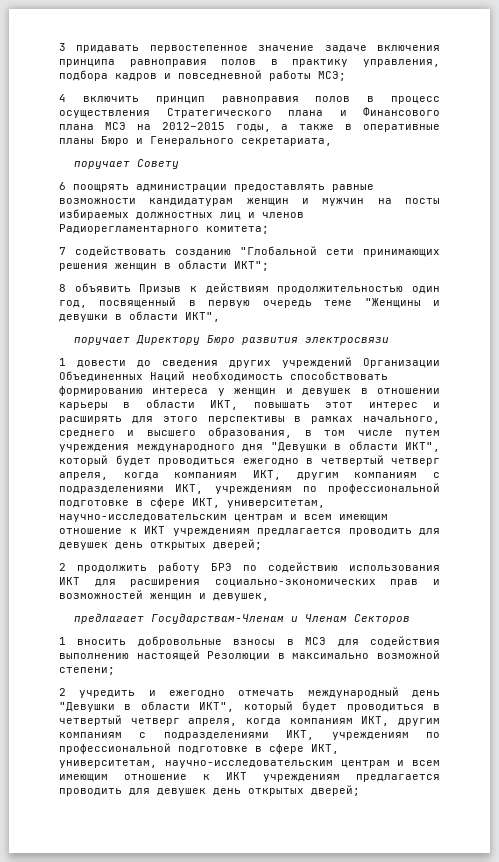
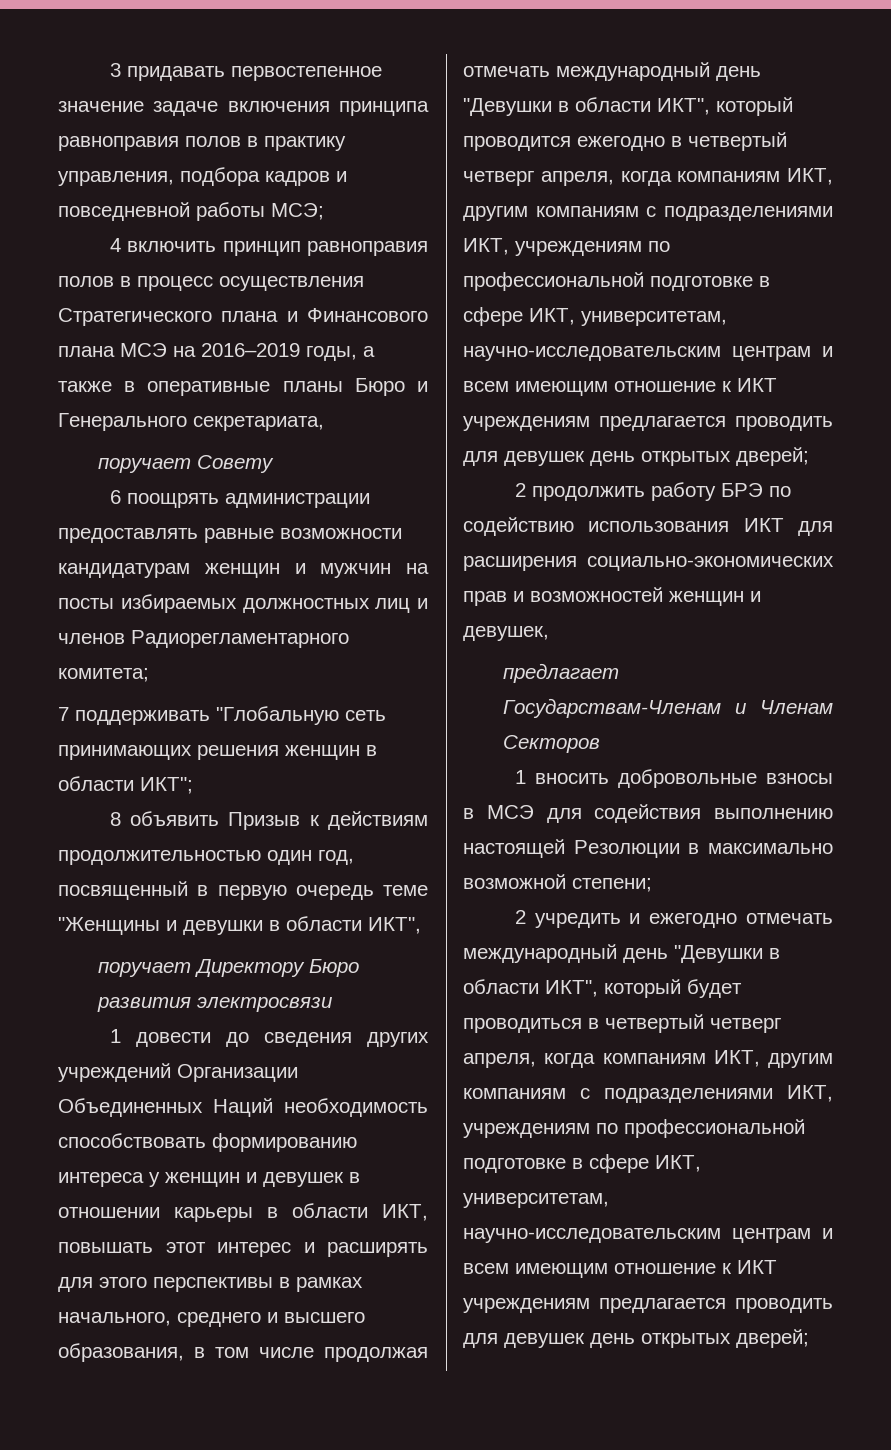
- 4 включить принцип равноправия полов в процесс осуществления Стратегического плана и Финансового плана МСЭ на 2012–2015 годы, а также в оперативные планы Бюро и Генерального секретариата,
+ 4 включить принцип равноправия полов в процесс осуществления Стратегического плана и Финансового плана МСЭ на 2016–2019 годы, а также в оперативные планы Бюро и Генерального секретариата,
- 7 содействовать созданию "Глобальной сети принимающих решения женщин в области ИКТ";
+ 7 поддерживать "Глобальную сеть принимающих решения женщин в области ИКТ";
- 1 довести до сведения других учреждений Организации Объединенных Наций необходимость способствовать формированию интереса у женщин и девушек в отношении карьеры в области ИКТ, повышать этот интерес и расширять для этого перспективы в рамках начального, среднего и высшего образования, в том числе путем учреждения международного дня "Девушки в области ИКТ", который будет проводиться ежегодно в четвертый четверг апреля, когда компаниям ИКТ, другим компаниям с подразделениями ИКТ, учреждениям по профессиональной подготовке в сфере ИКТ, университетам, научно-исследовательским центрам и всем имеющим отношение к ИКТ учреждениям предлагается проводить для девушек день открытых дверей;
+ 1 довести до сведения других учреждений Организации Объединенных Наций необходимость способствовать формированию интереса у женщин и девушек в отношении карьеры в области ИКТ, повышать этот интерес и расширять для этого перспективы в рамках начального, среднего и высшего образования, в том числе продолжая отмечать международный день "Девушки в области ИКТ", который проводится ежегодно в четвертый четверг апреля, когда компаниям ИКТ, другим компаниям с подразделениями ИКТ, учреждениям по профессиональной подготовке в сфере ИКТ, университетам, научно-исследовательским центрам и всем имеющим отношение к ИКТ учреждениям предлагается проводить для девушек день открытых дверей;

